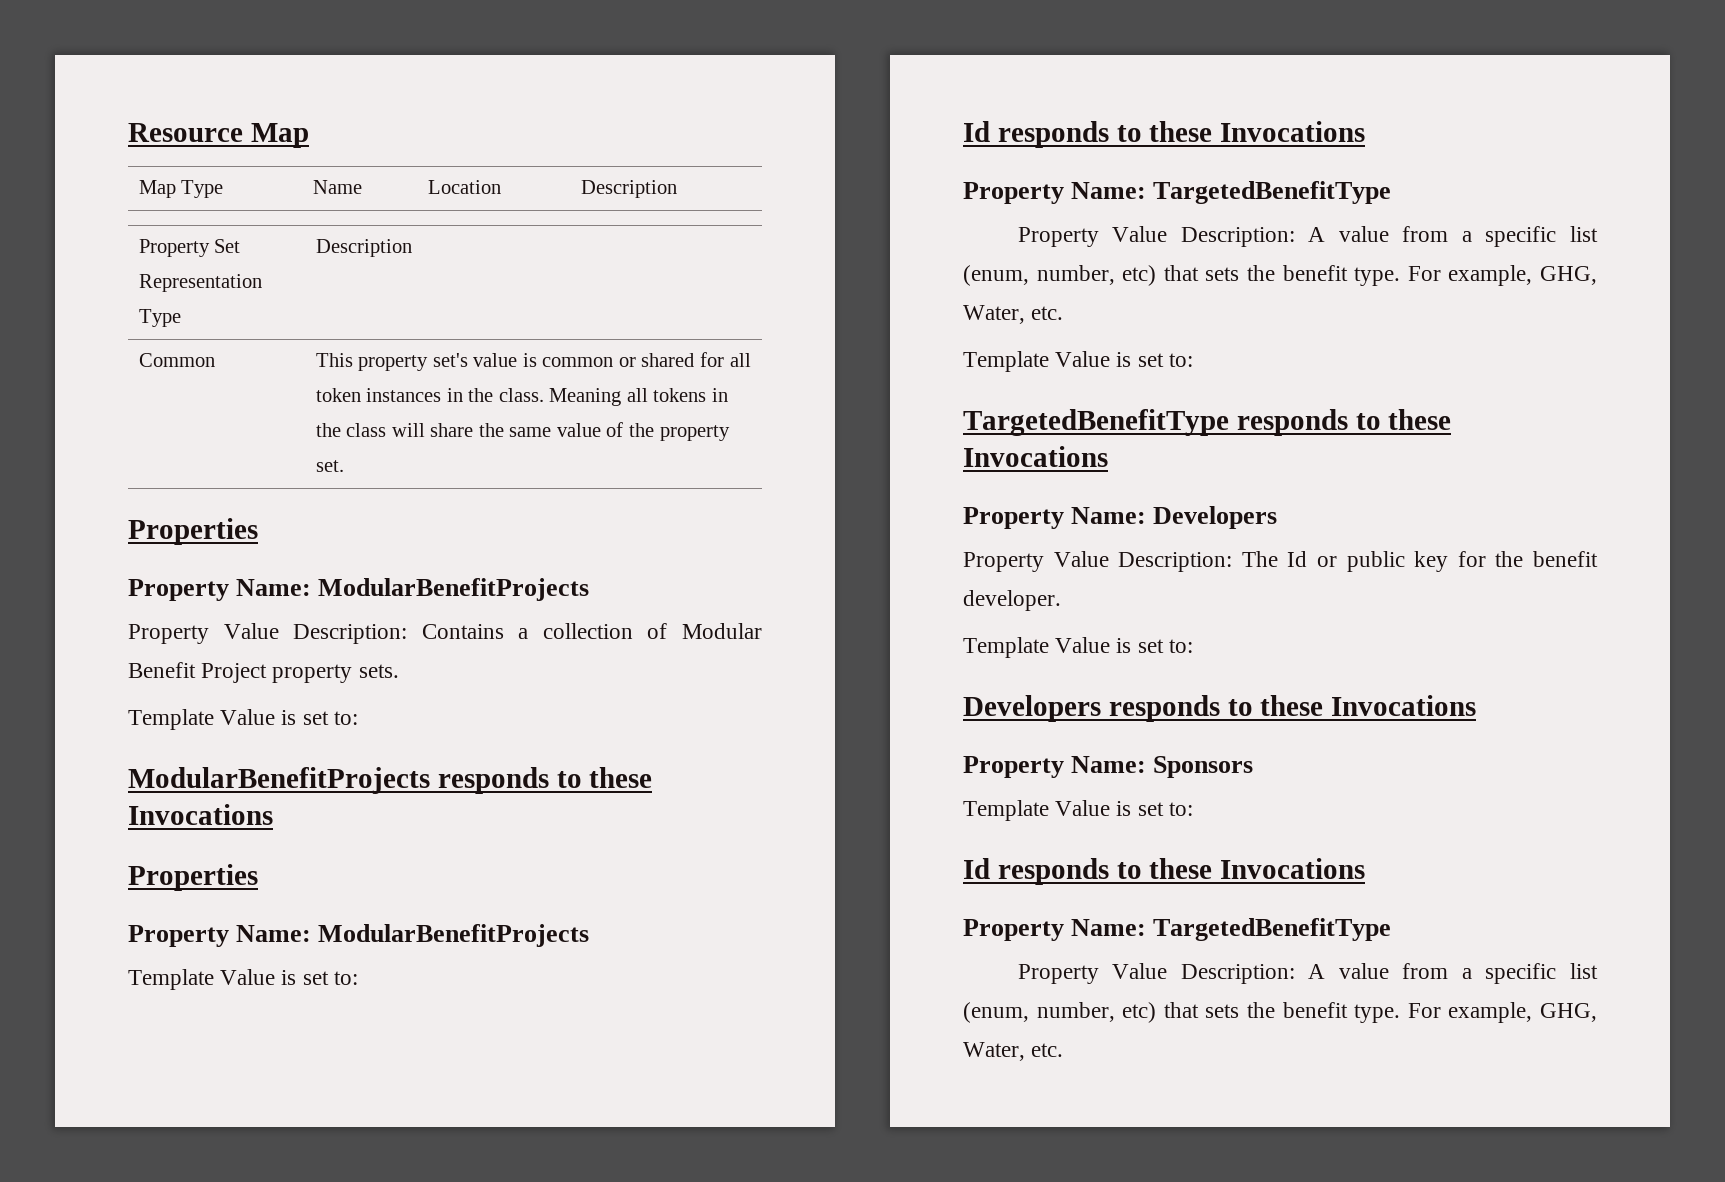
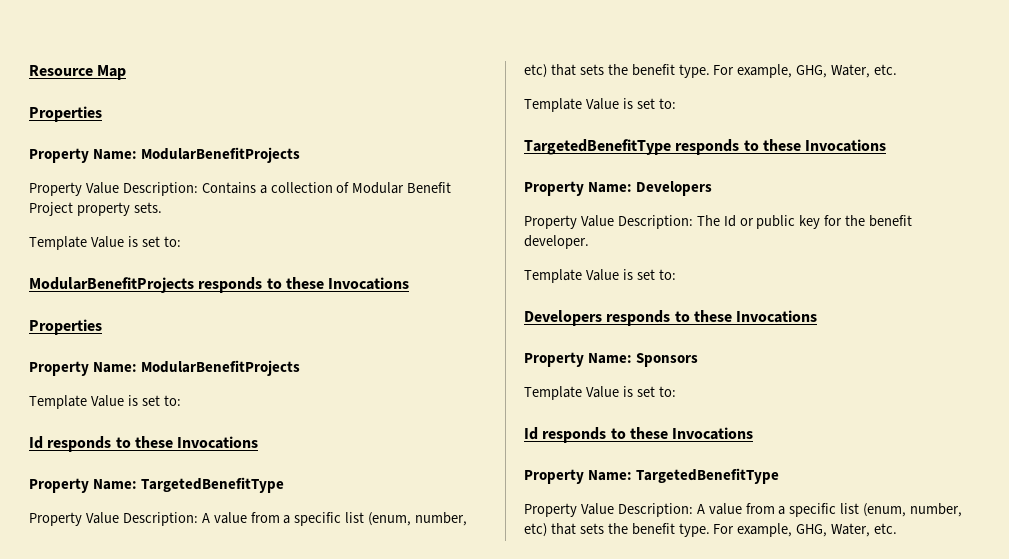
- Map Type | Name | Location | Description
- Property Set Representation Type | Description
- Common | This property set's value is common or shared for all token instances in the class. Meaning all tokens in the class will share the same value of the property set.

